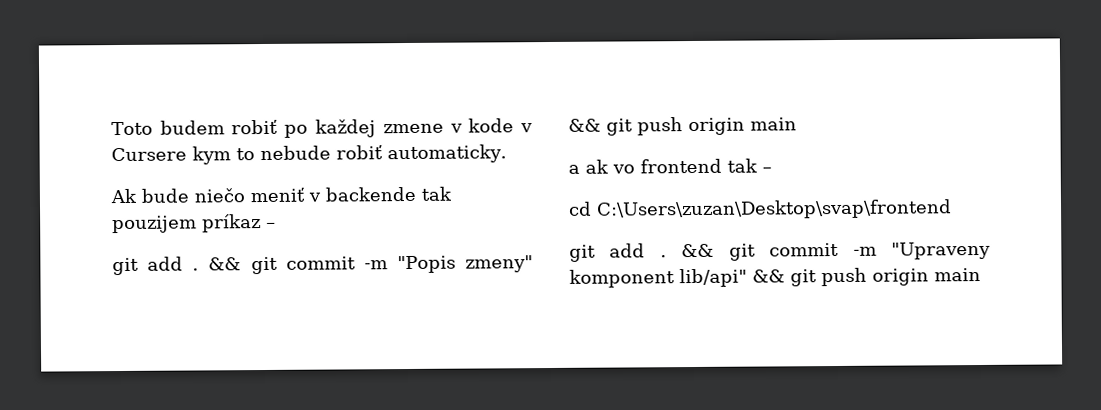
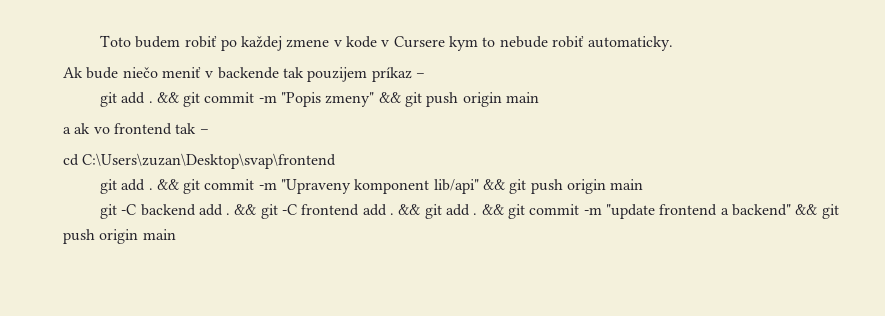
+ git -C backend add . && git -C frontend add . && git add . && git commit -m "update frontend a backend" && git push origin main

